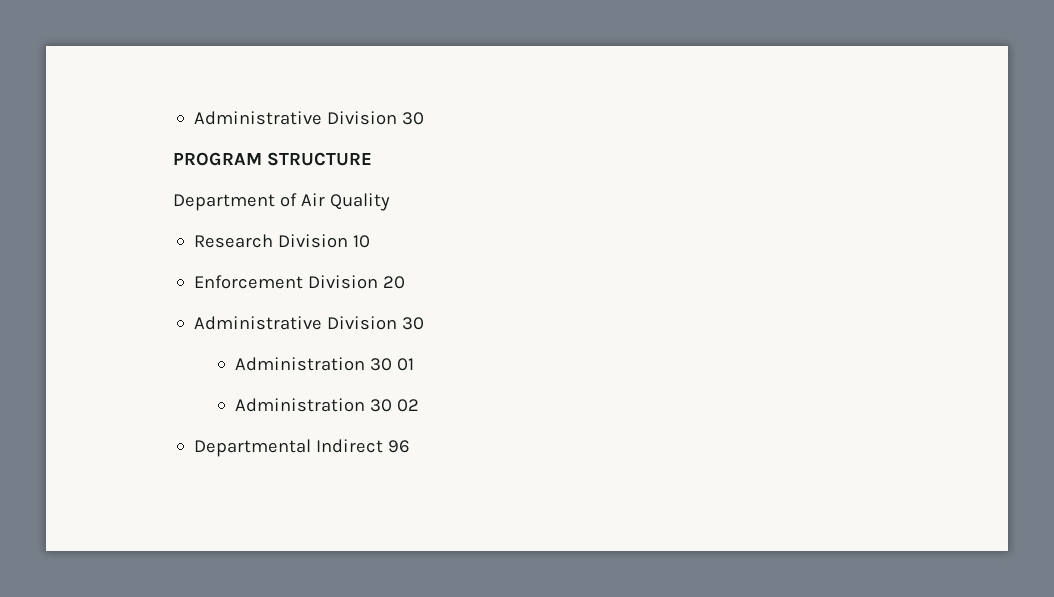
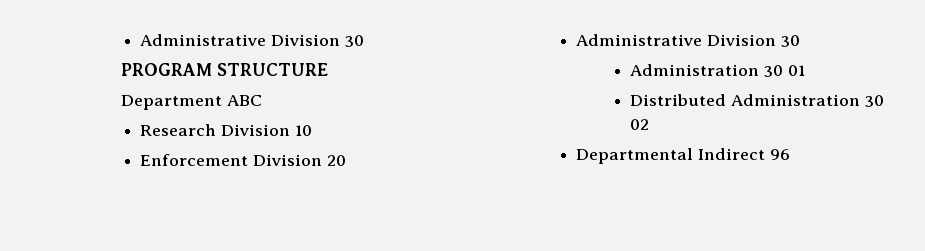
- Department of Air Quality
+ Department ABC
- Administration 30 02
+ Distributed Administration 30 02

